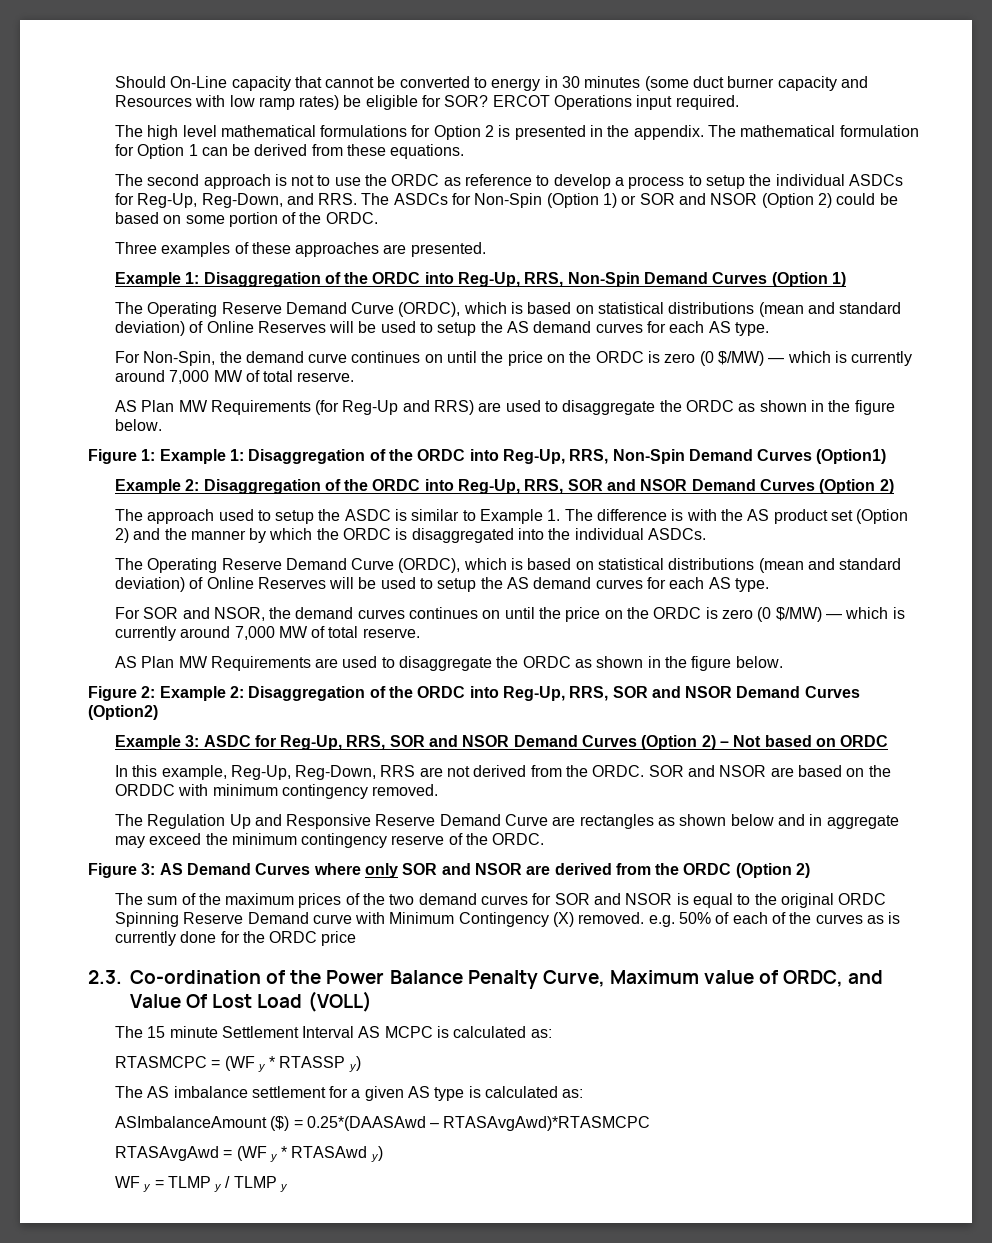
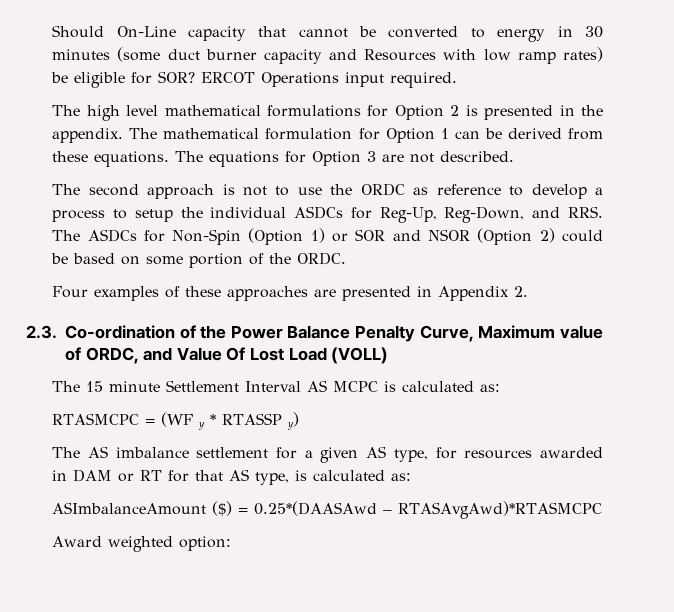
+ The equations for Option 3 are not described.
- Three examples of these approaches are presented.
- Example 1: Disaggregation of the ORDC into Reg-Up, RRS, Non-Spin Demand Curves (Option 1)
- The Operating Reserve Demand Curve (ORDC), which is based on statistical distributions (mean and standard deviation) of Online Reserves will be used to setup the AS demand curves for each AS type.
- For Non-Spin, the demand curve continues on until the price on the ORDC is zero (0 $/MW) — which is currently around 7,000 MW of total reserve.
- AS Plan MW Requirements (for Reg-Up and RRS) are used to disaggregate the ORDC as shown in the figure below.
- Figure 1: Example 1: Disaggregation of the ORDC into Reg-Up, RRS, Non-Spin Demand Curves (Option1)
- Example 2: Disaggregation of the ORDC into Reg-Up, RRS, SOR and NSOR Demand Curves (Option 2)
- The approach used to setup the ASDC is similar to Example 1. The difference is with the AS product set (Option 2) and the manner by which the ORDC is disaggregated into the individual ASDCs.
- The Operating Reserve Demand Curve (ORDC), which is based on statistical distributions (mean and standard deviation) of Online Reserves will be used to setup the AS demand curves for each AS type.
- For SOR and NSOR, the demand curves continues on until the price on the ORDC is zero (0 $/MW) — which is currently around 7,000 MW of total reserve.
- AS Plan MW Requirements are used to disaggregate the ORDC as shown in the figure below.
- Figure 2: Example 2: Disaggregation of the ORDC into Reg-Up, RRS, SOR and NSOR Demand Curves (Option2)
- Example 3: ASDC for Reg-Up, RRS, SOR and NSOR Demand Curves (Option 2) – Not based on ORDC
- In this example, Reg-Up, Reg-Down, RRS are not derived from the ORDC. SOR and NSOR are based on the ORDDC with minimum contingency removed.
- The Regulation Up and Responsive Reserve Demand Curve are rectangles as shown below and in aggregate may exceed the minimum contingency reserve of the ORDC.
- Figure 3: AS Demand Curves where only SOR and NSOR are derived from the ORDC (Option 2)
- The sum of the maximum prices of the two demand curves for SOR and NSOR is equal to the original ORDC Spinning Reserve Demand curve with Minimum Contingency (X) removed. e.g. 50% of each of the curves as is currently done for the ORDC price
+ Four examples of these approaches are presented in Appendix 2.
- The AS imbalance settlement for a given AS type is calculated as:
+ The AS imbalance settlement for a given AS type, for resources awarded in DAM or RT for that AS type, is calculated as:
- RTASAvgAwd = (WF y * RTASAwd y)
- WF y = TLMP y / TLMP y
+ Award weighted option:

